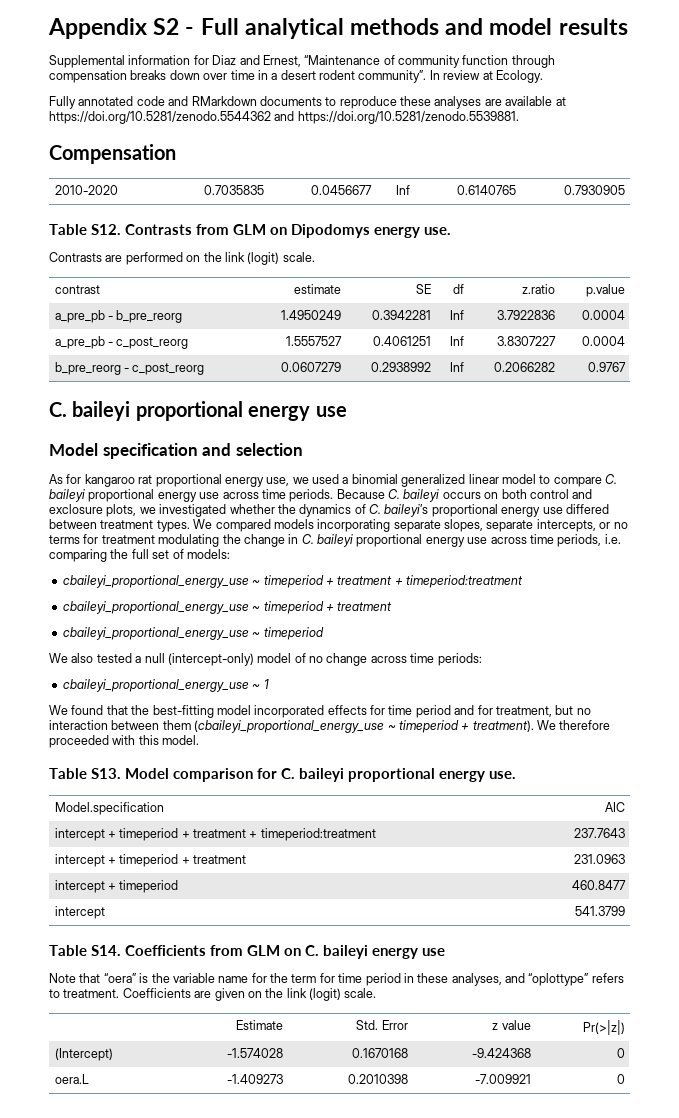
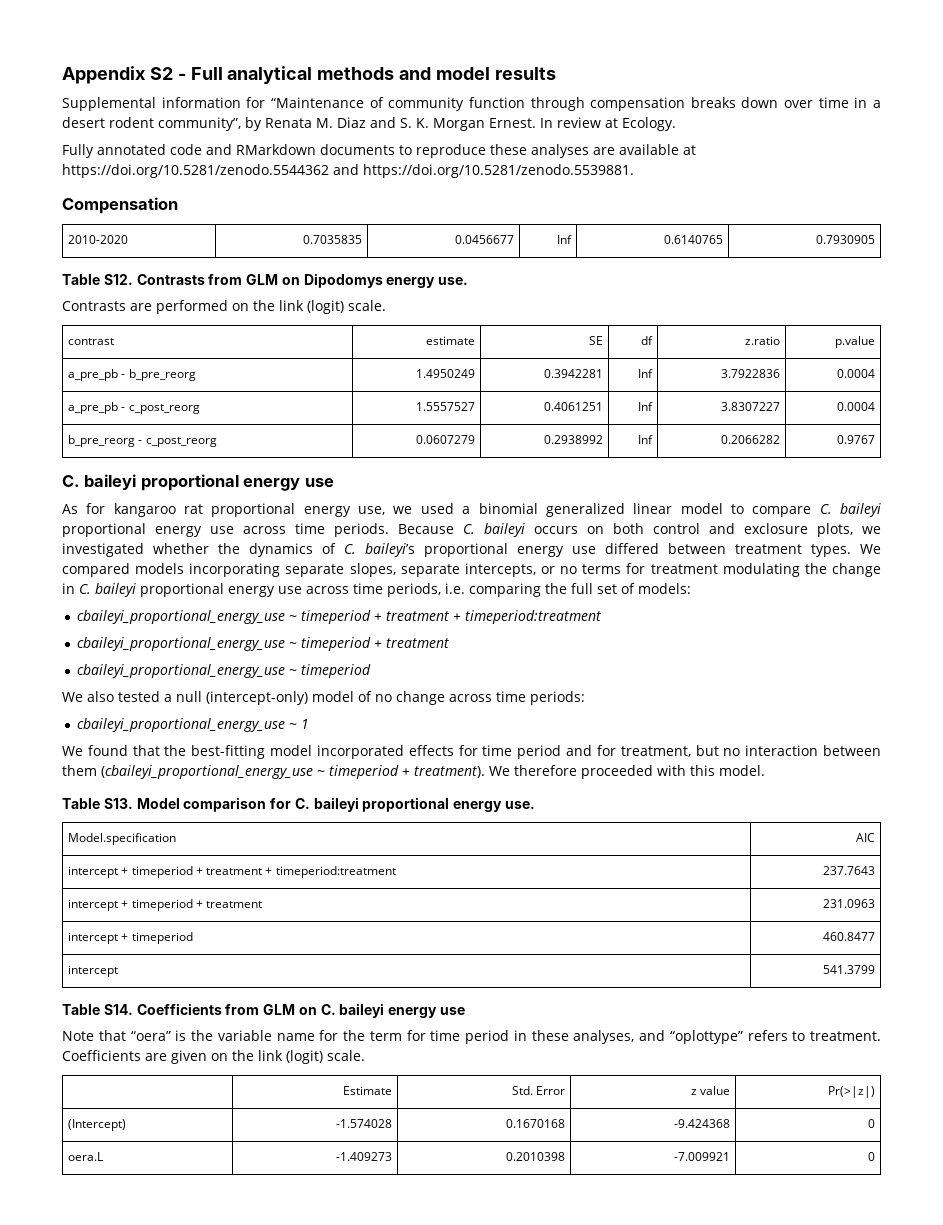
- Supplemental information for Diaz and Ernest, “Maintenance of community function through compensation breaks down over time in a desert rodent community”.
+ Supplemental information for “Maintenance of community function through compensation breaks down over time in a desert rodent community”, by Renata M. Diaz and S. K. Morgan Ernest.
- Model specification and selection

